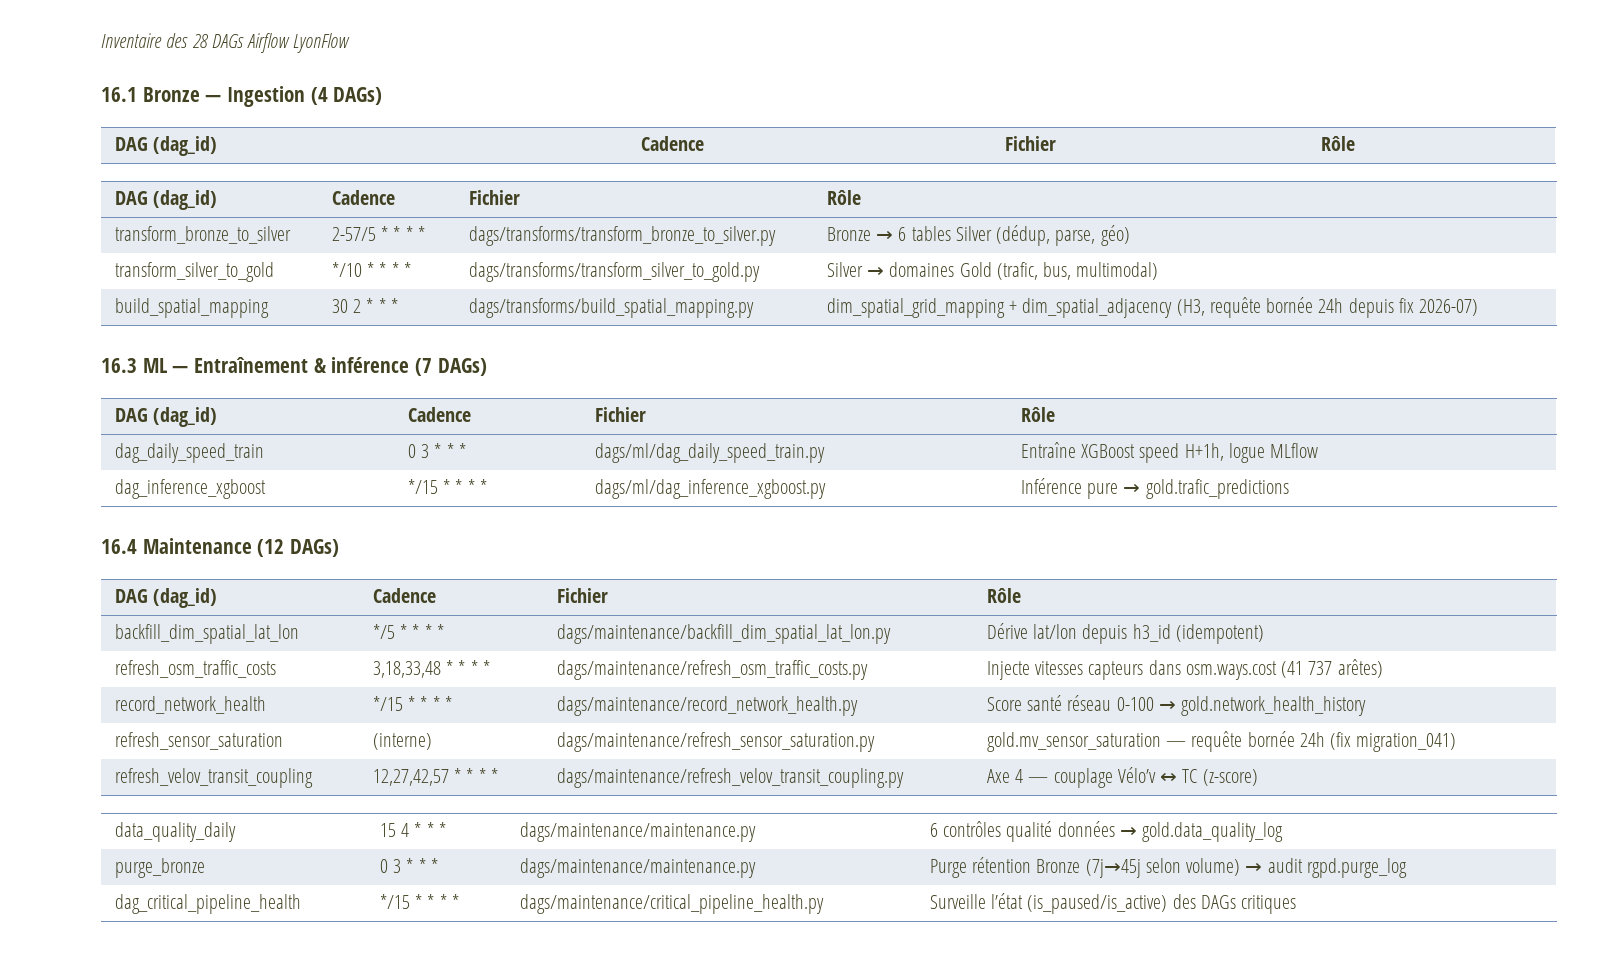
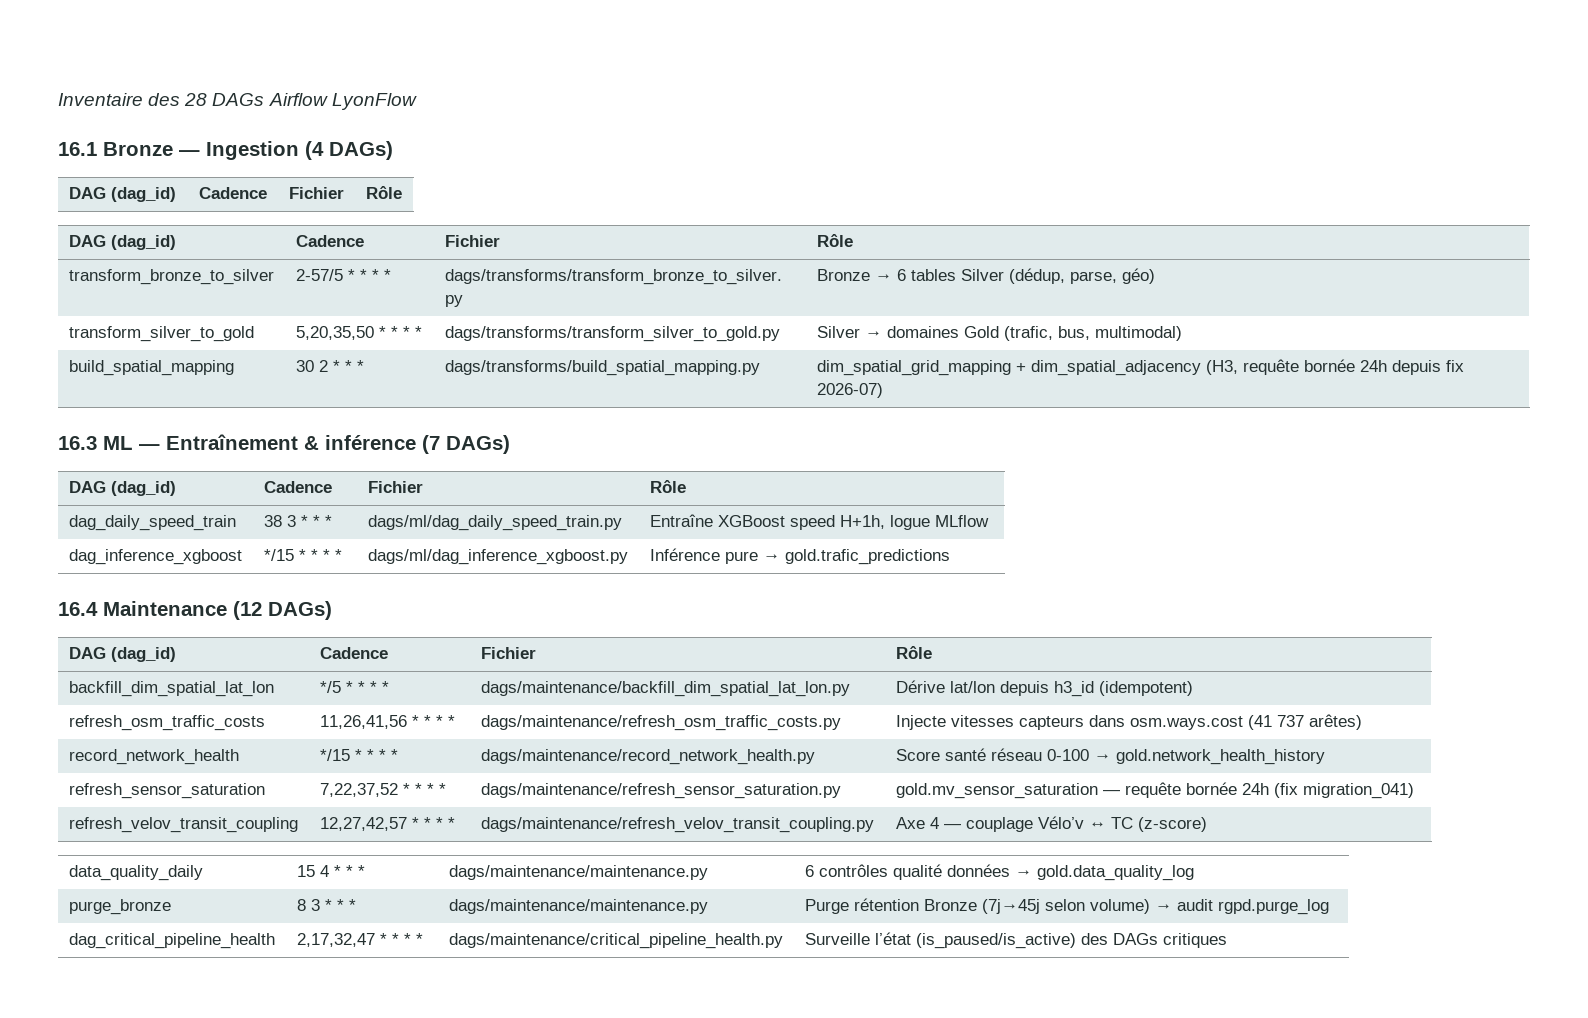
- transform_silver_to_gold | */10 * * * * | dags/transforms/transform_silver_to_gold.py | Silver → domaines Gold (trafic, bus, multimodal)
+ transform_silver_to_gold | 5,20,35,50 * * * * | dags/transforms/transform_silver_to_gold.py | Silver → domaines Gold (trafic, bus, multimodal)
- dag_daily_speed_train | 0 3 * * * | dags/ml/dag_daily_speed_train.py | Entraîne XGBoost speed H+1h, logue MLflow
+ dag_daily_speed_train | 38 3 * * * | dags/ml/dag_daily_speed_train.py | Entraîne XGBoost speed H+1h, logue MLflow
- refresh_osm_traffic_costs | 3,18,33,48 * * * * | dags/maintenance/refresh_osm_traffic_costs.py | Injecte vitesses capteurs dans osm.ways.cost (41 737 arêtes)
+ refresh_osm_traffic_costs | 11,26,41,56 * * * * | dags/maintenance/refresh_osm_traffic_costs.py | Injecte vitesses capteurs dans osm.ways.cost (41 737 arêtes)
- refresh_sensor_saturation | (interne) | dags/maintenance/refresh_sensor_saturation.py | gold.mv_sensor_saturation — requête bornée 24h (fix migration_041)
+ refresh_sensor_saturation | 7,22,37,52 * * * * | dags/maintenance/refresh_sensor_saturation.py | gold.mv_sensor_saturation — requête bornée 24h (fix migration_041)
- purge_bronze | 0 3 * * * | dags/maintenance/maintenance.py | Purge rétention Bronze (7j→45j selon volume) → audit rgpd.purge_log
+ purge_bronze | 8 3 * * * | dags/maintenance/maintenance.py | Purge rétention Bronze (7j→45j selon volume) → audit rgpd.purge_log
- dag_critical_pipeline_health | */15 * * * * | dags/maintenance/critical_pipeline_health.py | Surveille l’état (is_paused/is_active) des DAGs critiques
+ dag_critical_pipeline_health | 2,17,32,47 * * * * | dags/maintenance/critical_pipeline_health.py | Surveille l’état (is_paused/is_active) des DAGs critiques

